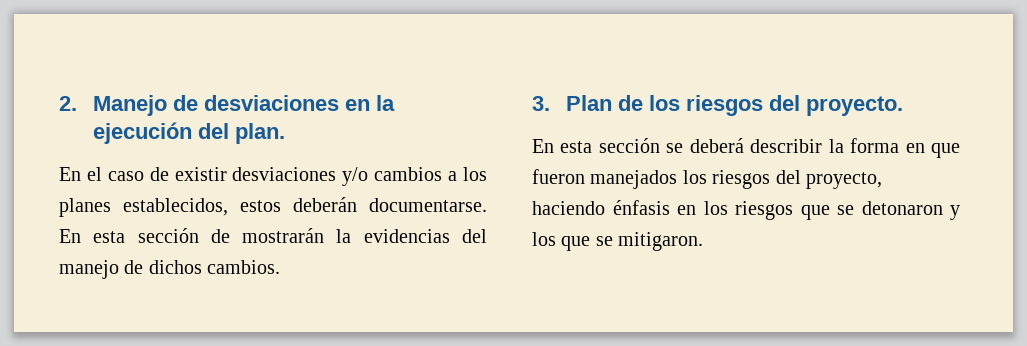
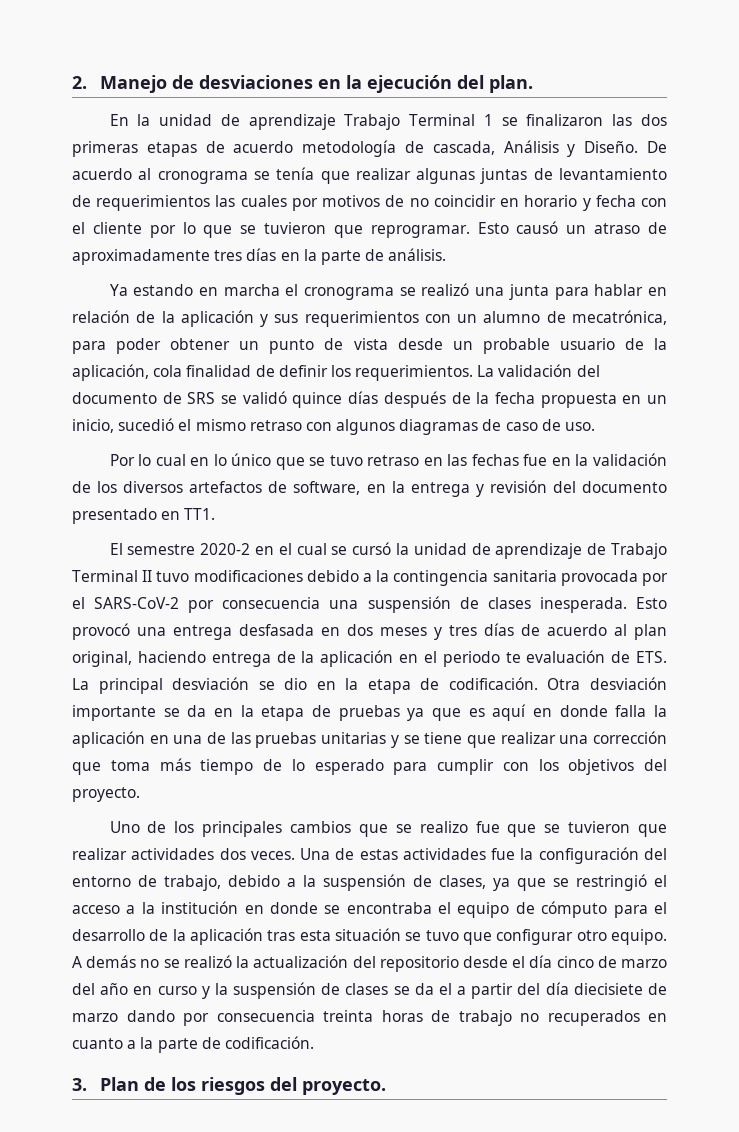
- En el caso de existir desviaciones y/o cambios a los planes establecidos, estos deberán documentarse. En esta sección de mostrarán la evidencias del manejo de dichos cambios.
+ En la unidad de aprendizaje Trabajo Terminal 1 se finalizaron las dos primeras etapas de acuerdo metodología de cascada, Análisis y Diseño. De acuerdo al cronograma se tenía que realizar algunas juntas de levantamiento de requerimientos las cuales por motivos de no coincidir en horario y fecha con el cliente por lo que se tuvieron que reprogramar. Esto causó un atraso de aproximadamente tres días en la parte de análisis.
+ Ya estando en marcha el cronograma se realizó una junta para hablar en relación de la aplicación y sus requerimientos con un alumno de mecatrónica, para poder obtener un punto de vista desde un probable usuario de la aplicación, cola finalidad de definir los requerimientos. La validación del documento de SRS se validó quince días después de la fecha propuesta en un inicio, sucedió el mismo retraso con algunos diagramas de caso de uso.
+ Por lo cual en lo único que se tuvo retraso en las fechas fue en la validación de los diversos artefactos de software, en la entrega y revisión del documento presentado en TT1.
+ El semestre 2020-2 en el cual se cursó la unidad de aprendizaje de Trabajo Terminal II tuvo modificaciones debido a la contingencia sanitaria provocada por el SARS-CoV-2 por consecuencia una suspensión de clases inesperada. Esto provocó una entrega desfasada en dos meses y tres días de acuerdo al plan original, haciendo entrega de la aplicación en el periodo te evaluación de ETS. La principal desviación se dio en la etapa de codificación. Otra desviación importante se da en la etapa de pruebas ya que es aquí en donde falla la aplicación en una de las pruebas unitarias y se tiene que realizar una corrección que toma más tiempo de lo esperado para cumplir con los objetivos del proyecto.
+ Uno de los principales cambios que se realizo fue que se tuvieron que realizar actividades dos veces. Una de estas actividades fue la configuración del entorno de trabajo, debido a la suspensión de clases, ya que se restringió el acceso a la institución en donde se encontraba el equipo de cómputo para el desarrollo de la aplicación tras esta situación se tuvo que configurar otro equipo. A demás no se realizó la actualización del repositorio desde el día cinco de marzo del año en curso y la suspensión de clases se da el a partir del día diecisiete de marzo dando por consecuencia treinta horas de trabajo no recuperados en cuanto a la parte de codificación.
- En esta sección se deberá describir la forma en que fueron manejados los riesgos del proyecto, haciendo énfasis en los riesgos que se detonaron y los que se mitigaron.

